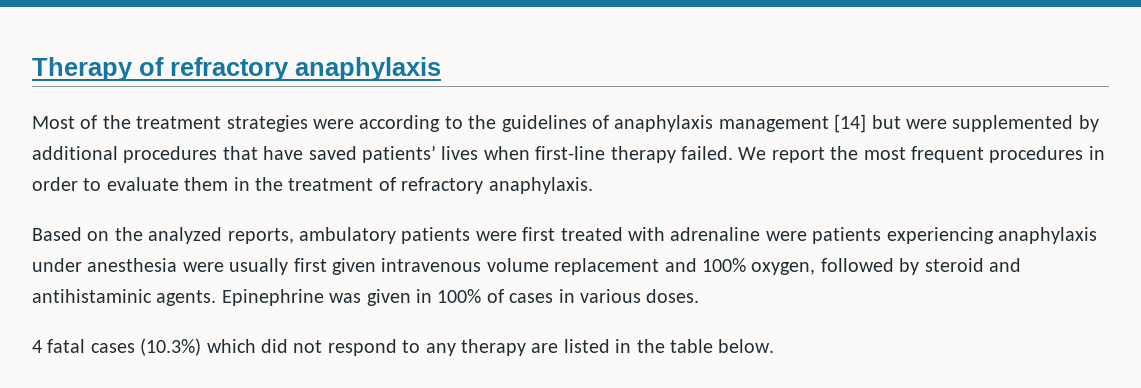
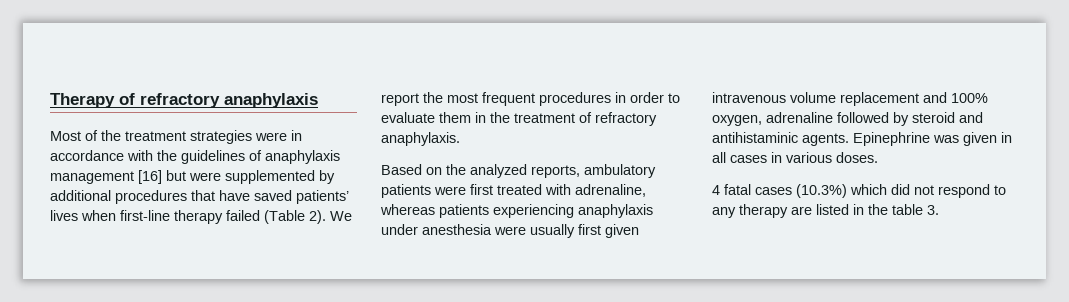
- Most of the treatment strategies were according to the guidelines of anaphylaxis management [14] but were supplemented by additional procedures that have saved patients’ lives when first-line therapy failed.
+ Most of the treatment strategies were in accordance with the guidelines of anaphylaxis management [16] but were supplemented by additional procedures that have saved patients’ lives when first-line therapy failed (Table 2).
- Based on the analyzed reports, ambulatory patients were first treated with adrenaline were patients experiencing anaphylaxis under anesthesia were usually first given intravenous volume replacement and 100% oxygen, followed by steroid and antihistaminic agents.
+ Based on the analyzed reports, ambulatory patients were first treated with adrenaline, whereas patients experiencing anaphylaxis under anesthesia were usually first given intravenous volume replacement and 100% oxygen, adrenaline followed by steroid and antihistaminic agents.
- Epinephrine was given in 100% of cases in various doses.
+ Epinephrine was given in all cases in various doses.
- 4 fatal cases (10.3%) which did not respond to any therapy are listed in the table below.
+ 4 fatal cases (10.3%) which did not respond to any therapy are listed in the table 3.

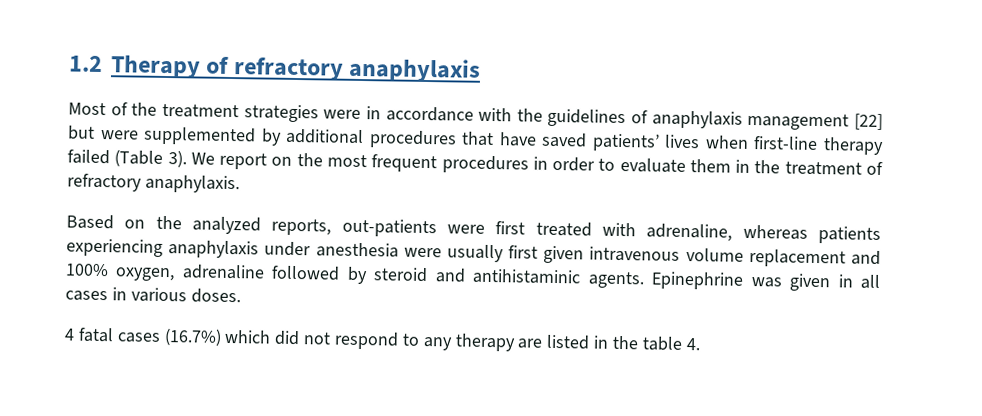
- Therapy of refractory anaphylaxis
+ 1.2 Therapy of refractory anaphylaxis
- Most of the treatment strategies were in accordance with the guidelines of anaphylaxis management [16] but were supplemented by additional procedures that have saved patients’ lives when first-line therapy failed (Table 2).
+ Most of the treatment strategies were in accordance with the guidelines of anaphylaxis management [22] but were supplemented by additional procedures that have saved patients’ lives when first-line therapy failed (Table 3).
- We report the most frequent procedures in order to evaluate them in the treatment of refractory anaphylaxis.
+ We report on the most frequent procedures in order to evaluate them in the treatment of refractory anaphylaxis.
- Based on the analyzed reports, ambulatory patients were first treated with adrenaline, whereas patients experiencing anaphylaxis under anesthesia were usually first given intravenous volume replacement and 100% oxygen, adrenaline followed by steroid and antihistaminic agents.
+ Based on the analyzed reports, out-patients were first treated with adrenaline, whereas patients experiencing anaphylaxis under anesthesia were usually first given intravenous volume replacement and 100% oxygen, adrenaline followed by steroid and antihistaminic agents.
- 4 fatal cases (10.3%) which did not respond to any therapy are listed in the table 3.
+ 4 fatal cases (16.7%) which did not respond to any therapy are listed in the table 4.

